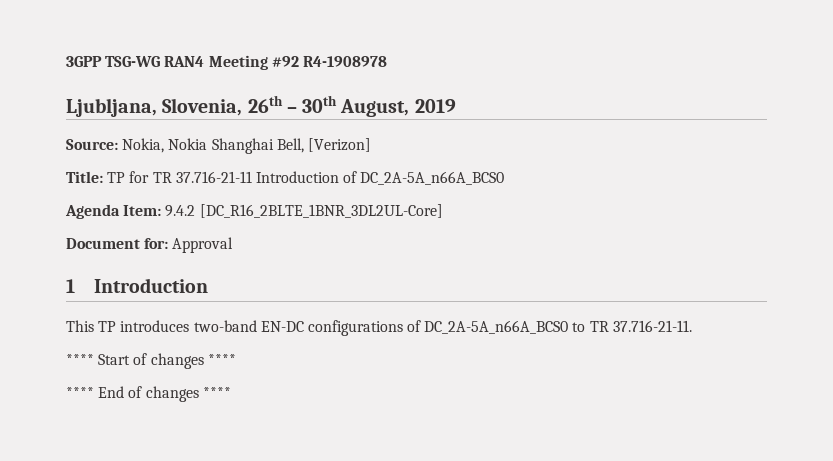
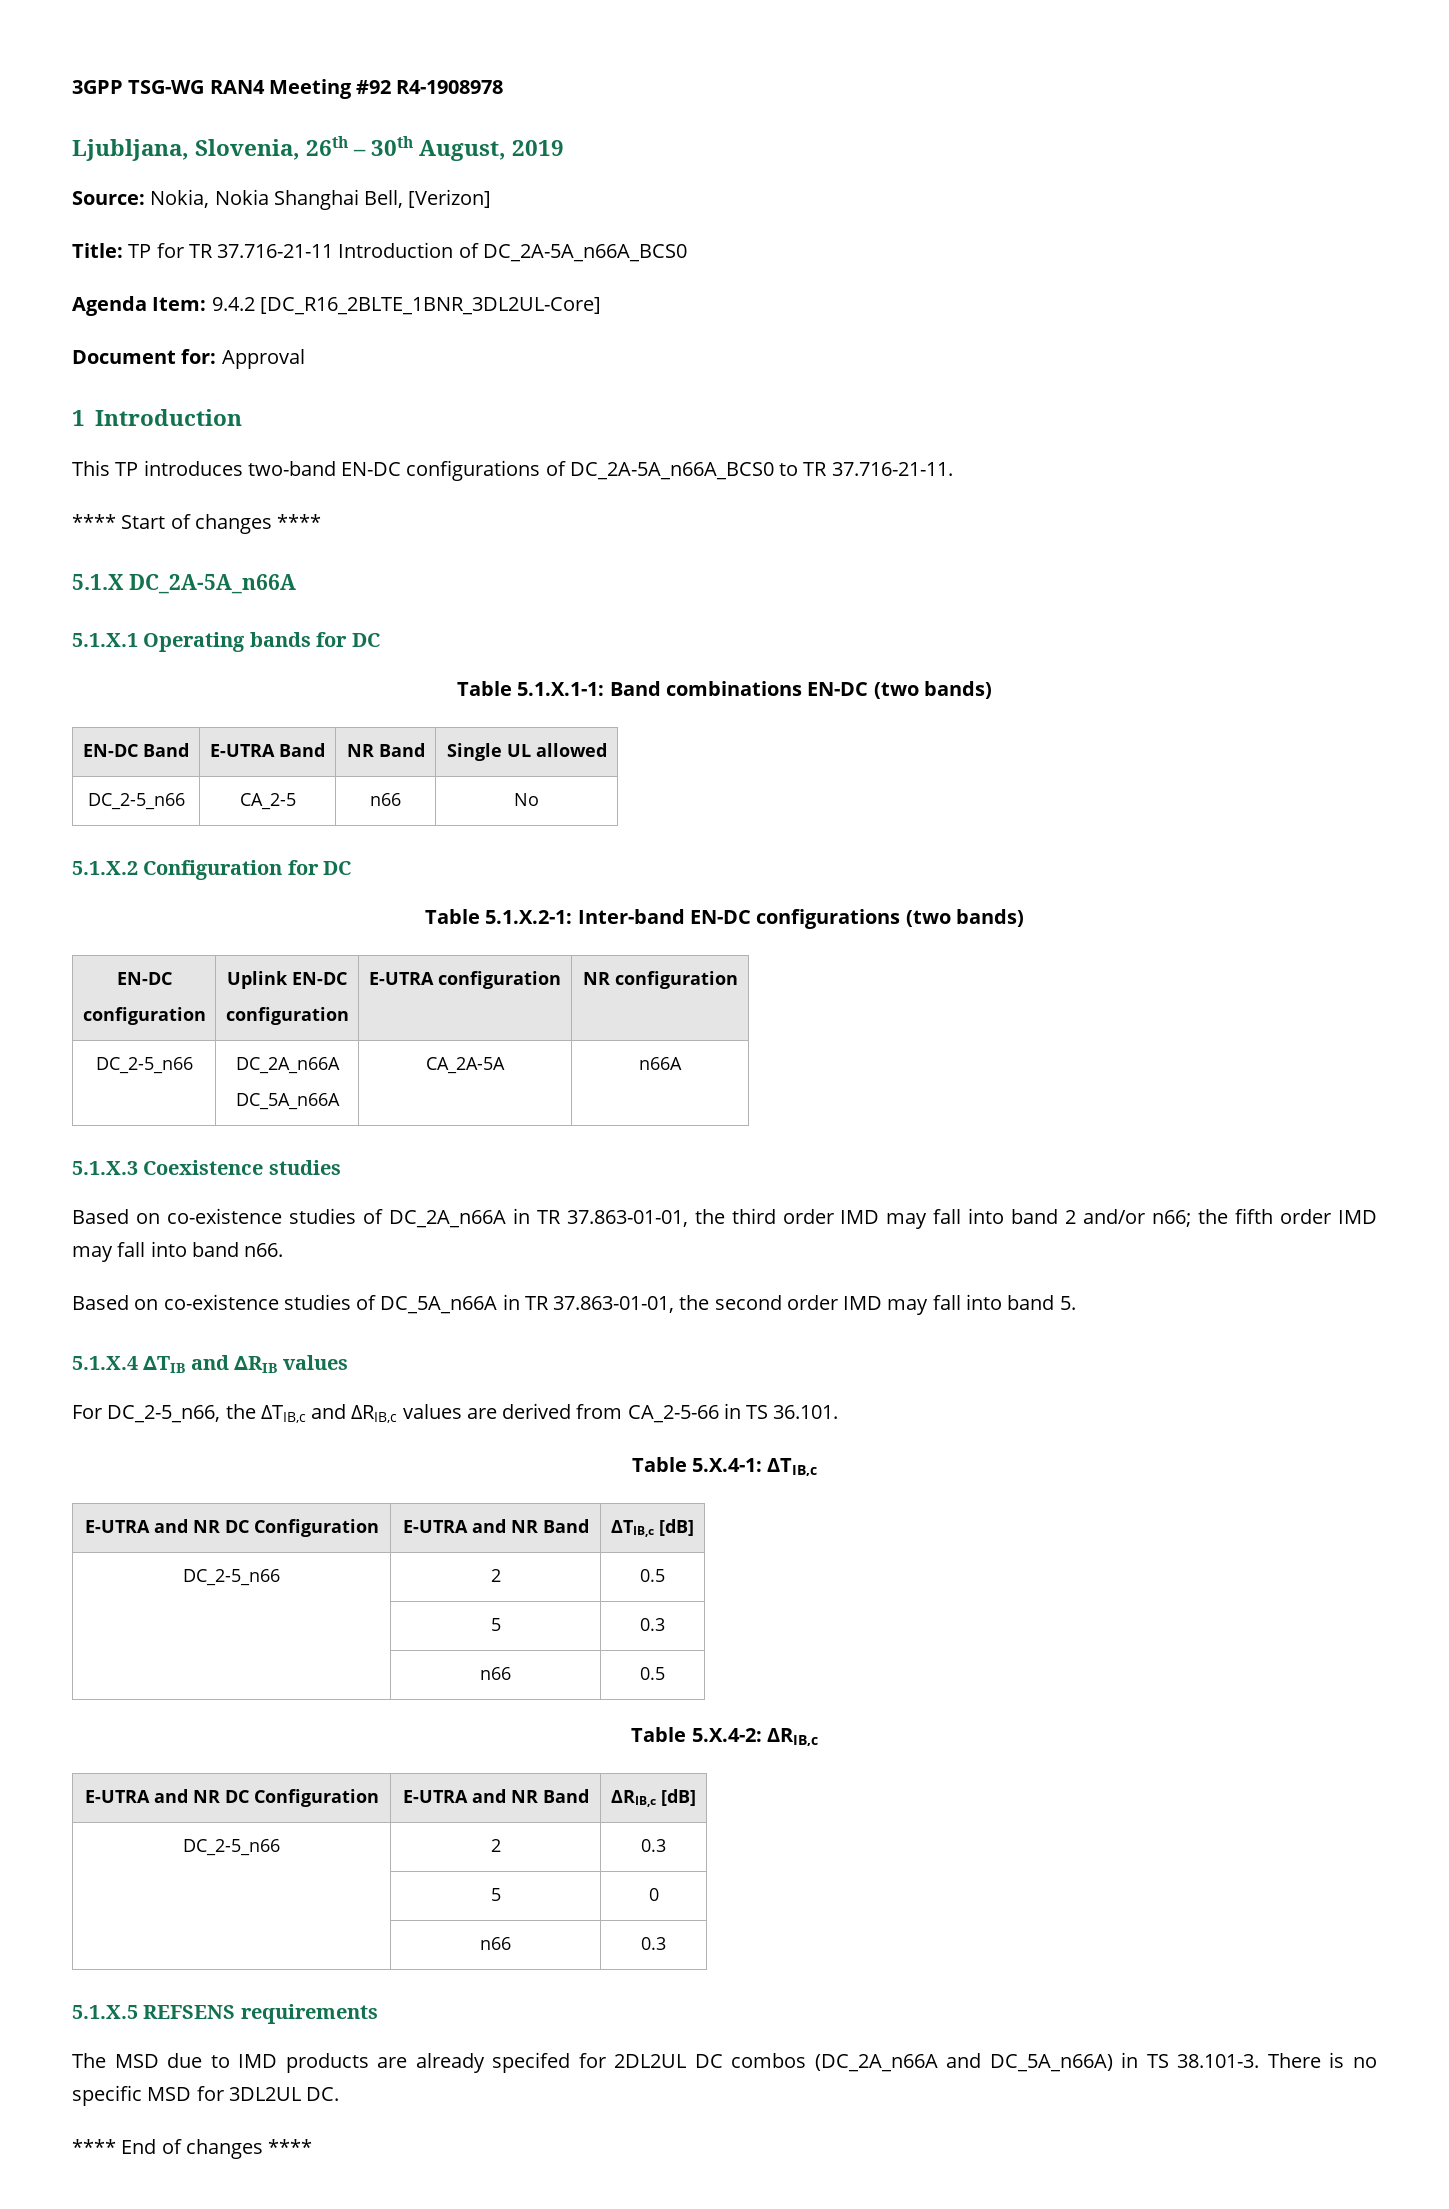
+ 5.1.X DC_2A-5A_n66A
+ 5.1.X.1 Operating bands for DC
+ Table 5.1.X.1-1: Band combinations EN-DC (two bands)
+ EN-DC Band | E-UTRA Band | NR Band | Single UL allowed
+ DC_2-5_n66 | CA_2-5 | n66 | No
+ 5.1.X.2 Configuration for DC
+ Table 5.1.X.2-1: Inter-band EN-DC configurations (two bands)
+ EN-DC
+ configuration | Uplink EN-DC
+ configuration | E-UTRA configuration | NR configuration
+ DC_2-5_n66 | DC_2A_n66A
+ DC_5A_n66A | CA_2A-5A | n66A
+ 5.1.X.3 Coexistence studies
+ Based on co-existence studies of DC_2A_n66A in TR 37.863-01-01, the third order IMD may fall into band 2 and/or n66; the fifth order IMD may fall into band n66.
+ Based on co-existence studies of DC_5A_n66A in TR 37.863-01-01, the second order IMD may fall into band 5.
+ 5.1.X.4 ∆TIB and ∆RIB values
+ For DC_2-5_n66, the ΔTIB,c and ΔRIB,c values are derived from CA_2-5-66 in TS 36.101.
+ Table 5.X.4-1: ΔTIB,c
+ E-UTRA and NR DC Configuration | E-UTRA and NR Band | ΔTIB,c [dB]
+ DC_2-5_n66 | 2 | 0.5
+ | 5 | 0.3
+ | n66 | 0.5
+ Table 5.X.4-2: ΔRIB,c
+ E-UTRA and NR DC Configuration | E-UTRA and NR Band | ΔRIB,c [dB]
+ DC_2-5_n66 | 2 | 0.3
+ | 5 | 0
+ | n66 | 0.3
+ 5.1.X.5 REFSENS requirements
+ The MSD due to IMD products are already specifed for 2DL2UL DC combos (DC_2A_n66A and DC_5A_n66A) in TS 38.101-3. There is no specific MSD for 3DL2UL DC.

